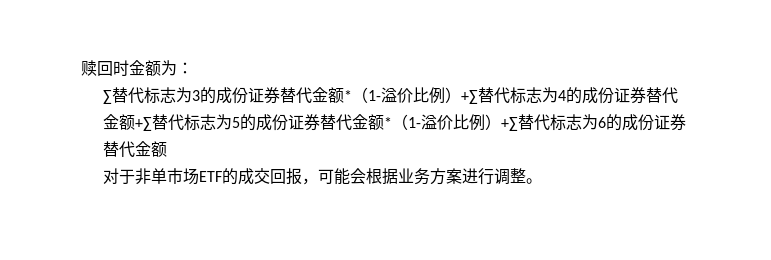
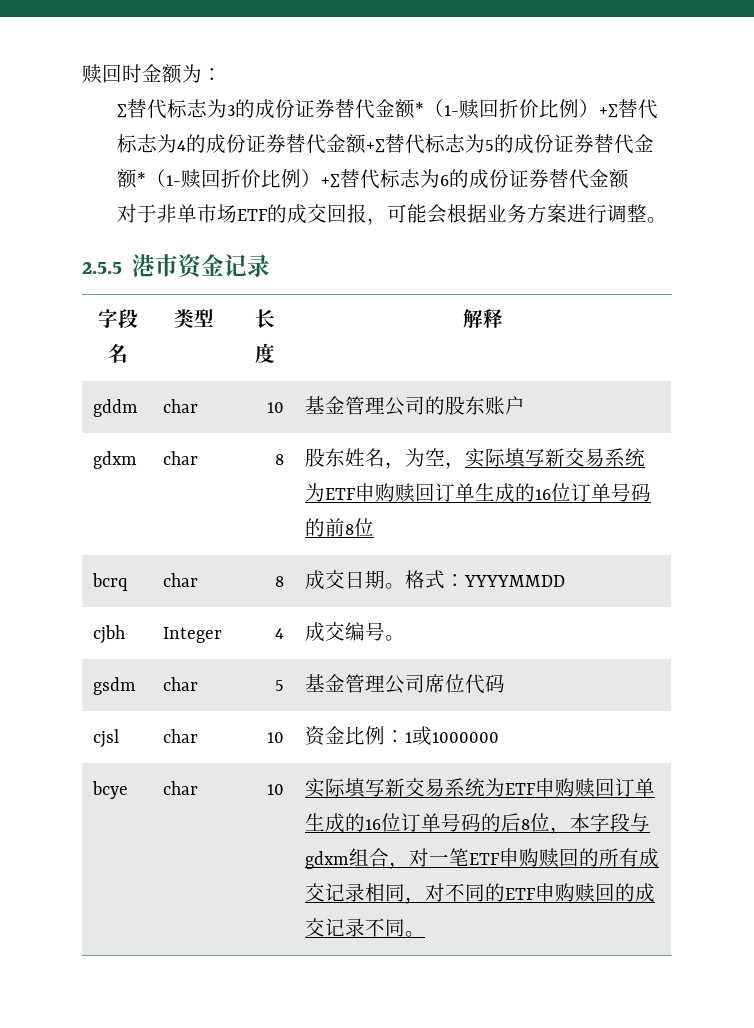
- ∑替代标志为3的成份证券替代金额*（1-溢价比例）+∑替代标志为4的成份证券替代金额+∑替代标志为5的成份证券替代金额*（1-溢价比例）+∑替代标志为6的成份证券替代金额
+ ∑替代标志为3的成份证券替代金额*（1-赎回折价比例）+∑替代标志为4的成份证券替代金额+∑替代标志为5的成份证券替代金额*（1-赎回折价比例）+∑替代标志为6的成份证券替代金额
+ 2.5.5港市资金记录
+ 字段名 | 类型 | 长度 | 解释
+ gddm | char | 10 | 基金管理公司的股东账户
+ gdxm | char | 8 | 股东姓名，为空，实际填写新交易系统为ETF申购赎回订单生成的16位订单号码的前8位
+ bcrq | char | 8 | 成交日期。格式：YYYYMMDD
+ cjbh | Integer | 4 | 成交编号。
+ gsdm | char | 5 | 基金管理公司席位代码
+ cjsl | char | 10 | 资金比例：1或1000000
+ bcye | char | 10 | 实际填写新交易系统为ETF申购赎回订单生成的16位订单号码的后8位，本字段与gdxm组合，对一笔ETF申购赎回的所有成交记录相同，对不同的ETF申购赎回的成交记录不同。

